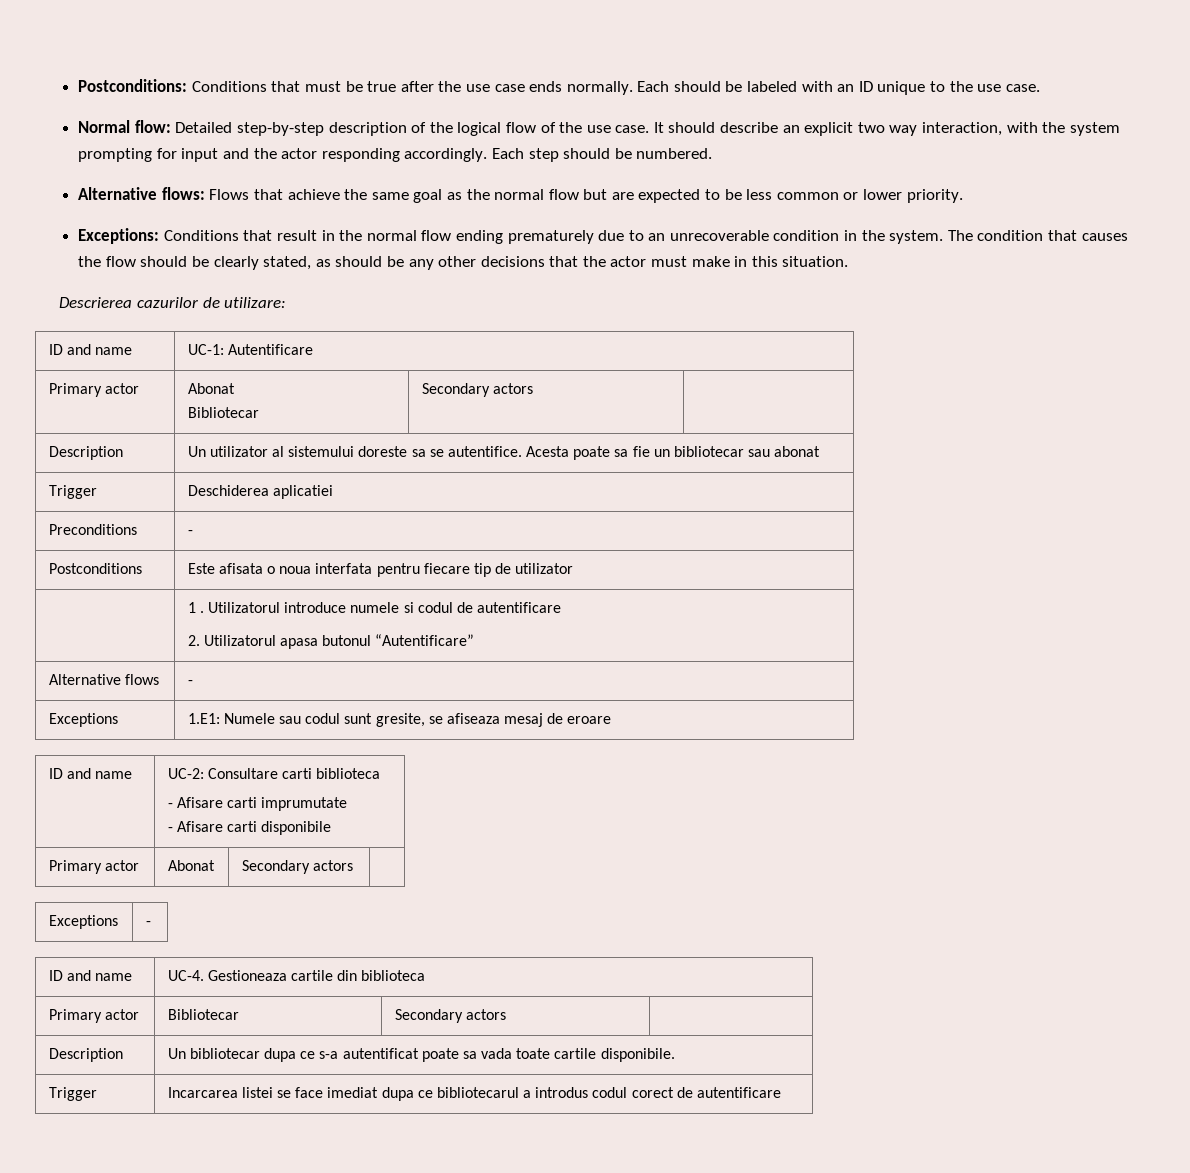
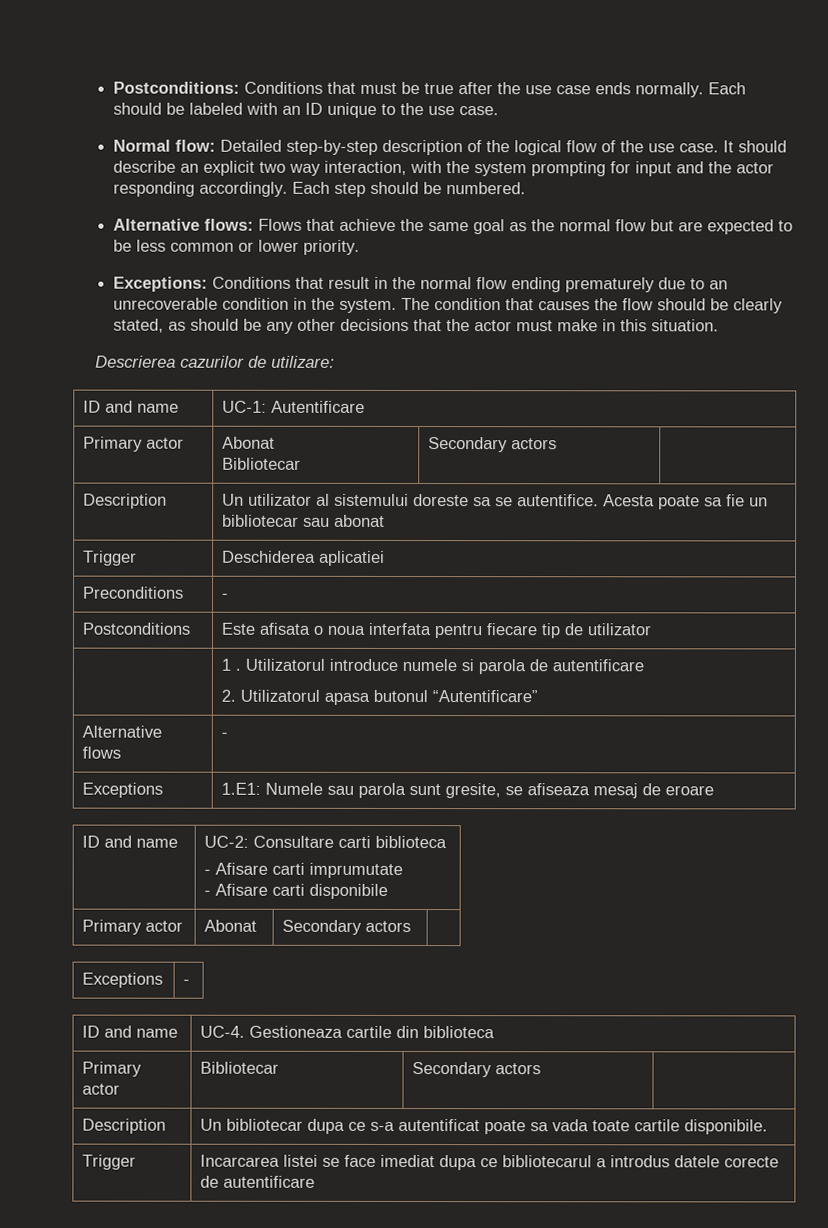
- | 1 . Utilizatorul introduce numele si codul de autentificare
+ | 1 . Utilizatorul introduce numele si parola de autentificare
- Exceptions | 1.E1: Numele sau codul sunt gresite, se afiseaza mesaj de eroare
+ Exceptions | 1.E1: Numele sau parola sunt gresite, se afiseaza mesaj de eroare
- Trigger | Incarcarea listei se face imediat dupa ce bibliotecarul a introdus codul corect de autentificare
+ Trigger | Incarcarea listei se face imediat dupa ce bibliotecarul a introdus datele corecte de autentificare

